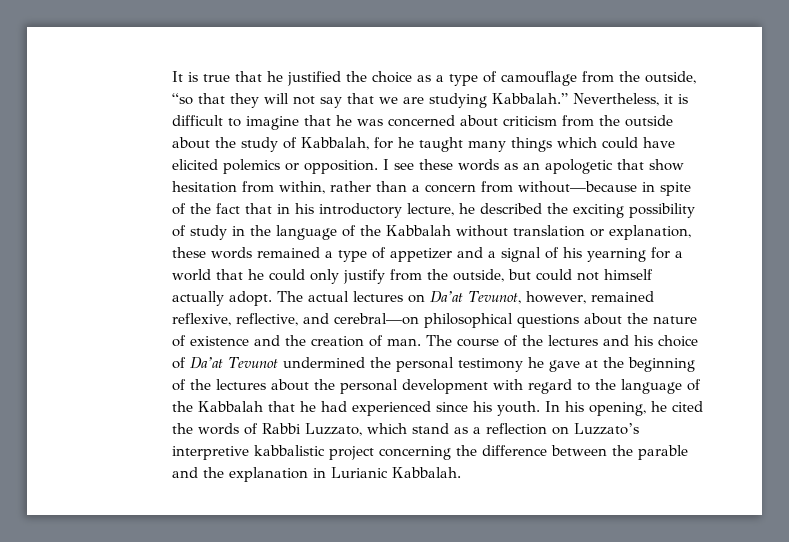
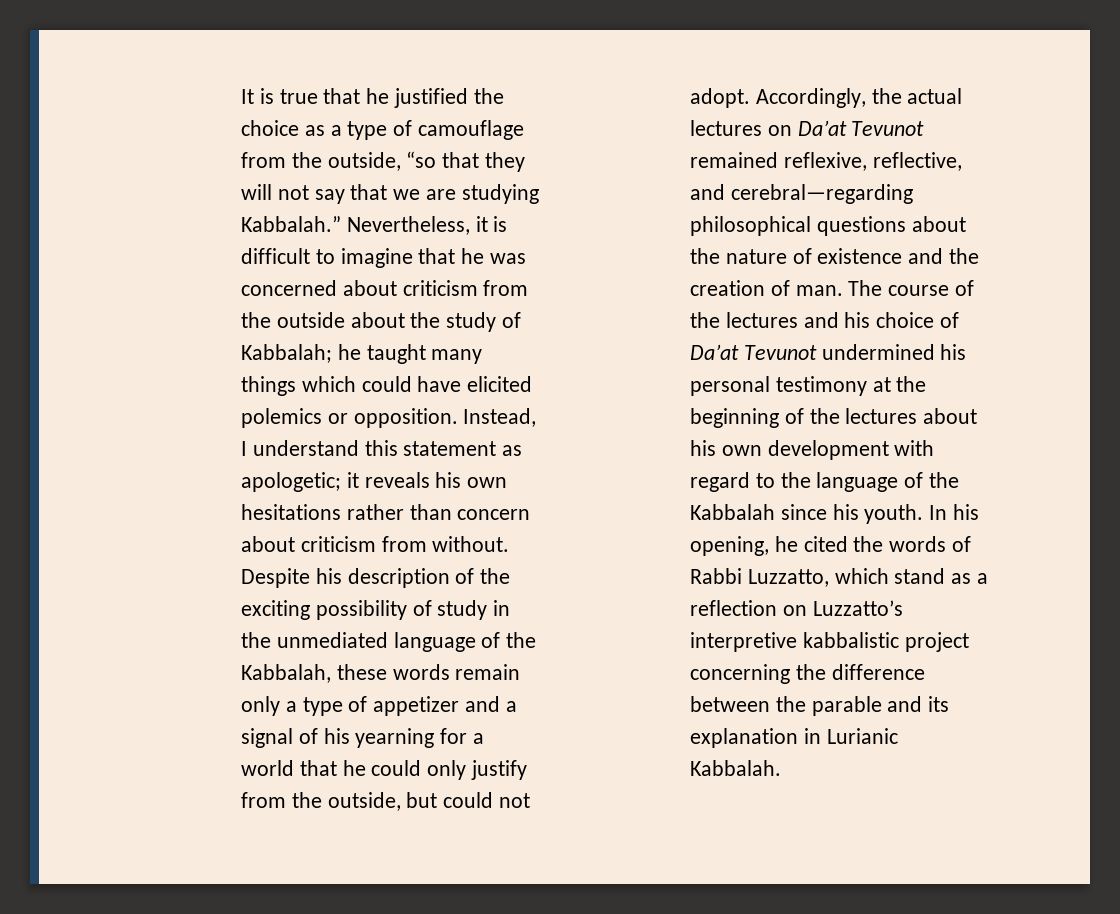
- Nevertheless, it is difficult to imagine that he was concerned about criticism from the outside about the study of Kabbalah, for he taught many things which could have elicited polemics or opposition.
+ Nevertheless, it is difficult to imagine that he was concerned about criticism from the outside about the study of Kabbalah; he taught many things which could have elicited polemics or opposition.
- I see these words as an apologetic that show hesitation from within, rather than a concern from without—because in spite of the fact that in his introductory lecture, he described the exciting possibility of study in the language of the Kabbalah without translation or explanation, these words remained a type of appetizer and a signal of his yearning for a world that he could only justify from the outside, but could not himself actually adopt. The actual lectures on Da’at Tevunot, however, remained reflexive, reflective, and cerebral—on philosophical questions about the nature of existence and the creation of man.
+ Instead, I understand this statement as apologetic; it reveals his own hesitations rather than concern about criticism from without. Despite his description of the exciting possibility of study in the unmediated language of the Kabbalah, these words remain only a type of appetizer and a signal of his yearning for a world that he could only justify from the outside, but could not adopt. Accordingly, the actual lectures on Da’at Tevunot remained reflexive, reflective, and cerebral—regarding philosophical questions about the nature of existence and the creation of man.
- The course of the lectures and his choice of Da’at Tevunot undermined the personal testimony he gave at the beginning of the lectures about the personal development with regard to the language of the Kabbalah that he had experienced since his youth.
+ The course of the lectures and his choice of Da’at Tevunot undermined his personal testimony at the beginning of the lectures about his own development with regard to the language of the Kabbalah since his youth.
- In his opening, he cited the words of Rabbi Luzzato, which stand as a reflection on Luzzato’s interpretive kabbalistic project concerning the difference between the parable and the explanation in Lurianic Kabbalah.
+ In his opening, he cited the words of Rabbi Luzzatto, which stand as a reflection on Luzzatto’s interpretive kabbalistic project concerning the difference between the parable and its explanation in Lurianic Kabbalah.

